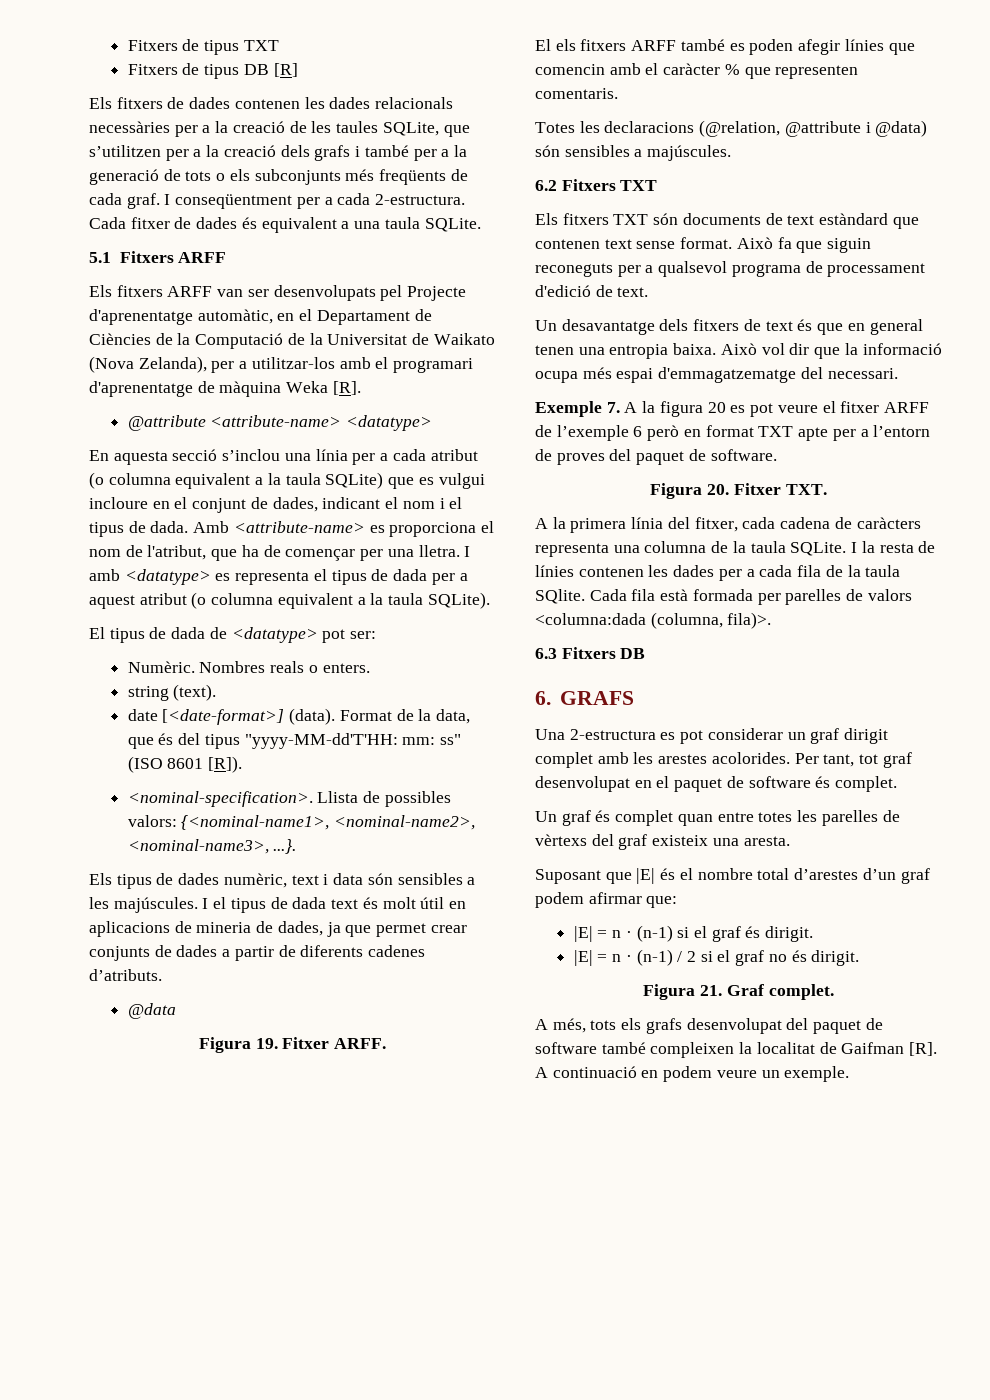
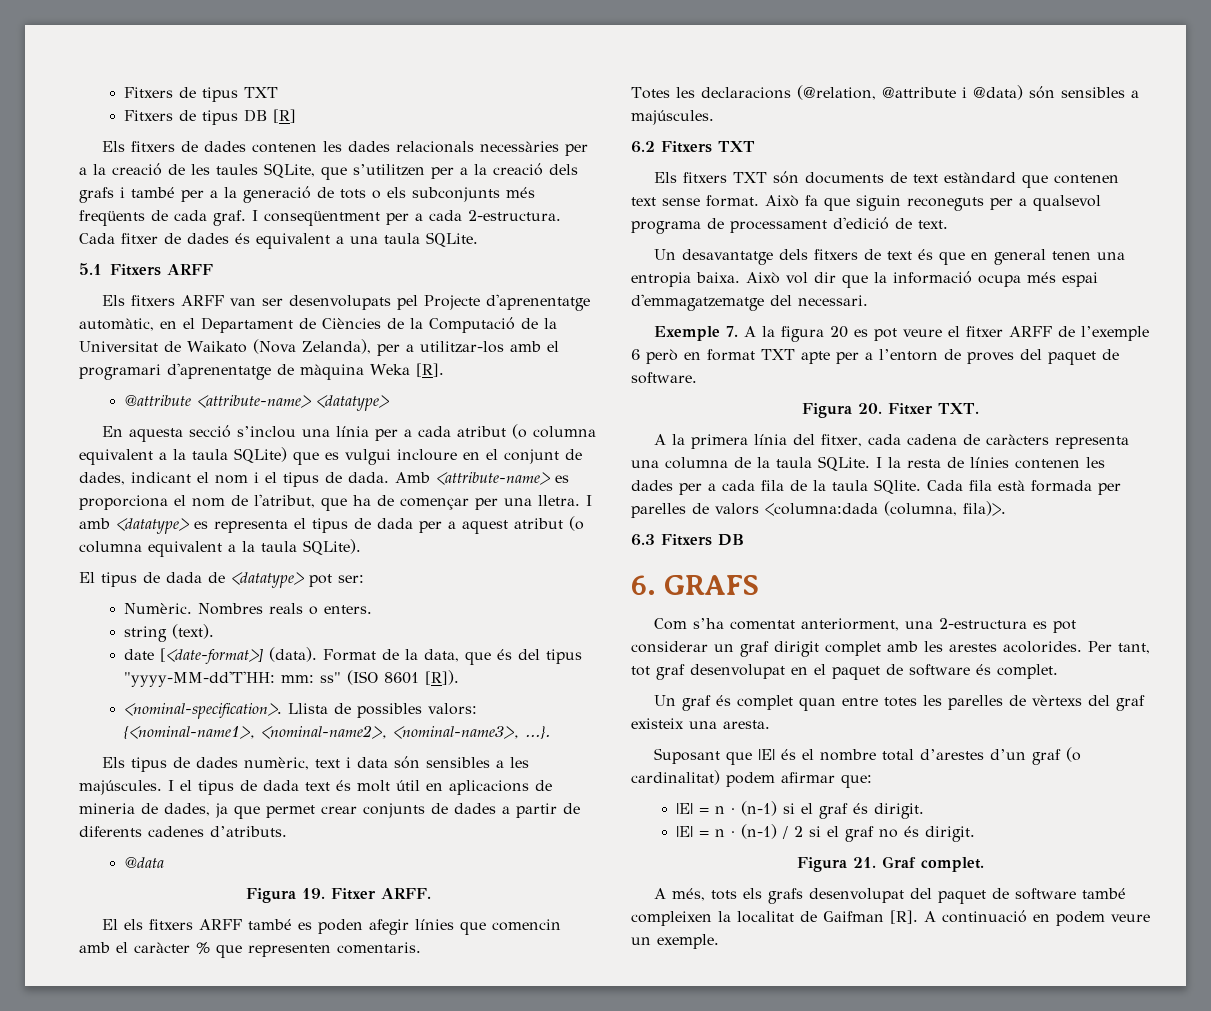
- Una 2-estructura es pot considerar un graf dirigit complet amb les arestes acolorides.
+ Com s’ha comentat anteriorment, una 2-estructura es pot considerar un graf dirigit complet amb les arestes acolorides.
- Suposant que |E| és el nombre total d’arestes d’un graf podem afirmar que:
+ Suposant que |E| és el nombre total d’arestes d’un graf (o cardinalitat) podem afirmar que:

